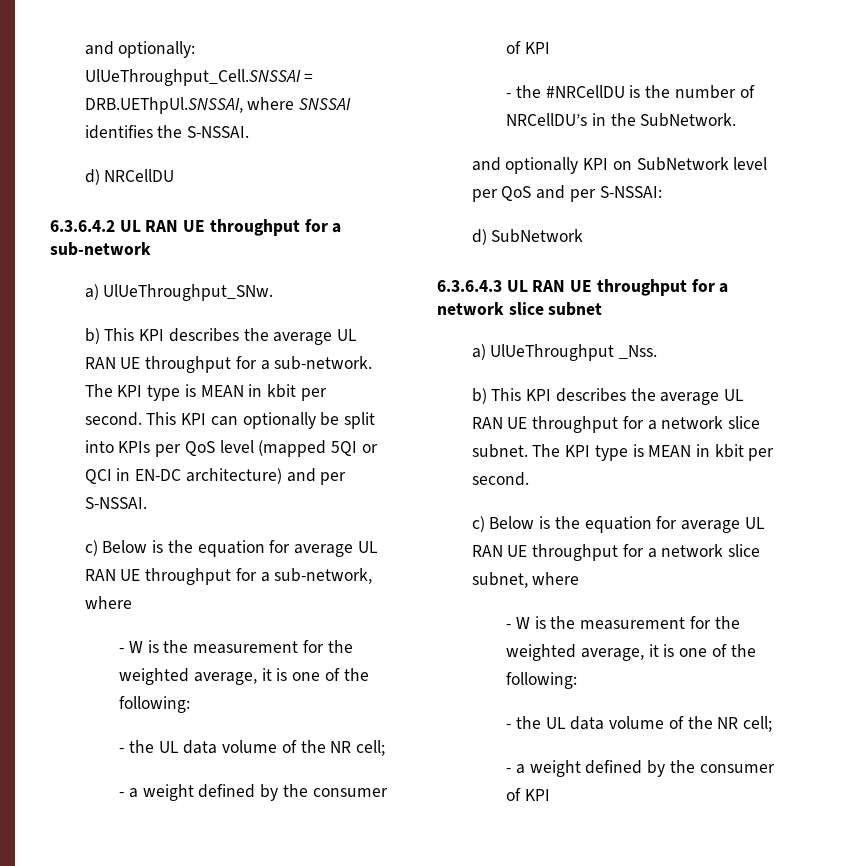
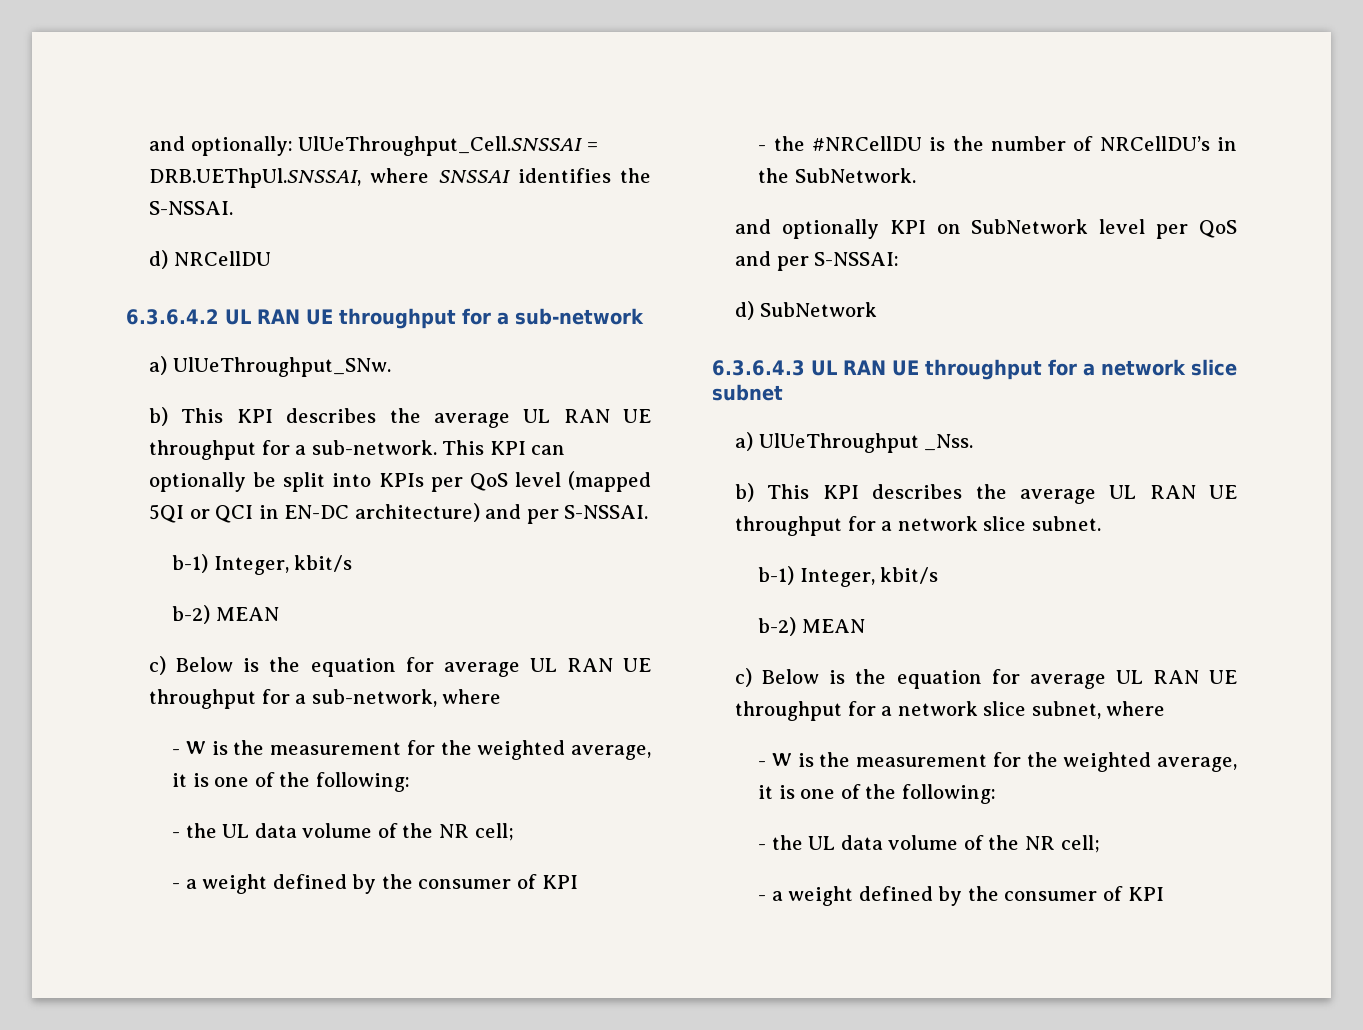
- b) This KPI describes the average UL RAN UE throughput for a sub-network. The KPI type is MEAN in kbit per second.
+ b) This KPI describes the average UL RAN UE throughput for a sub-network.
  This KPI can optionally be split into KPIs per QoS level (mapped 5QI or QCI in EN-DC architecture) and per S-NSSAI.
+ b-1) Integer, kbit/s
+ b-2) MEAN
- b) This KPI describes the average UL RAN UE throughput for a network slice subnet. The KPI type is MEAN in kbit per second.
+ b) This KPI describes the average UL RAN UE throughput for a network slice subnet.
+ b-1) Integer, kbit/s
+ b-2) MEAN

